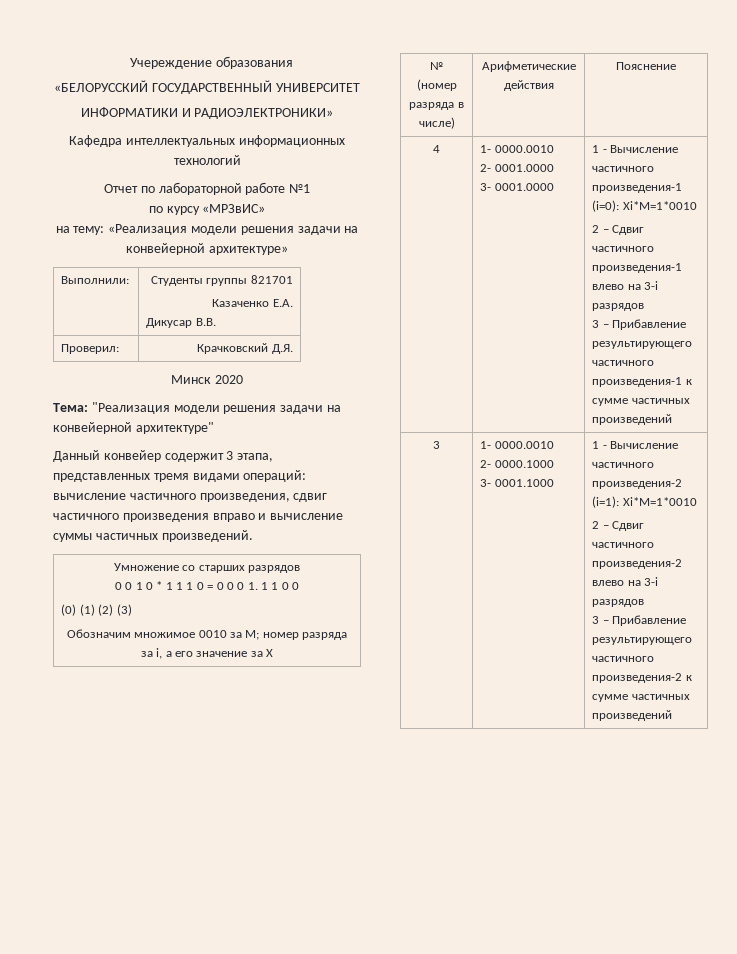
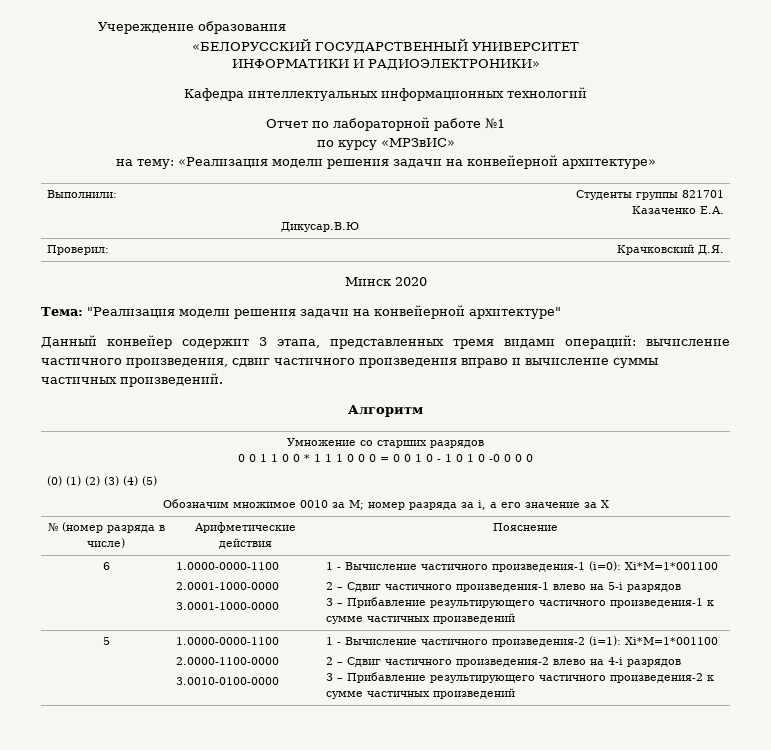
  Выполнили: | Студенты группы 821701
  Казаченко Е.А.
- Дикусар В.В.
+ Дикусар.В.Ю
+ Алгоритм
- 0 0 1 0 * 1 1 1 0 = 0 0 0 1. 1 1 0 0
+ 0 0 1 1 0 0 * 1 1 1 0 0 0 = 0 0 1 0 - 1 0 1 0 -0 0 0 0
- (0) (1) (2) (3)
+ (0) (1) (2) (3) (4) (5)
- 4 | 1- 0000.0010
- 2- 0001.0000
- 3- 0001.0000 | 1 - Вычисление частичного произведения-1 (i=0): Хi*M=1*0010
- 2 – Сдвиг частичного произведения-1 влево на 3-i разрядов
+ 6 | 1.0000-0000-1100
+ 2.0001-1000-0000
+ 3.0001-1000-0000 | 1 - Вычисление частичного произведения-1 (i=0): Хi*M=1*001100
+ 2 – Сдвиг частичного произведения-1 влево на 5-i разрядов
- 3 | 1- 0000.0010
- 2- 0000.1000
- 3- 0001.1000 | 1 - Вычисление частичного произведения-2 (i=1): Хi*M=1*0010
- 2 – Сдвиг частичного произведения-2 влево на 3-i разрядов
+ 5 | 1.0000-0000-1100
+ 2.0000-1100-0000
+ 3.0010-0100-0000 | 1 - Вычисление частичного произведения-2 (i=1): Хi*M=1*001100
+ 2 – Сдвиг частичного произведения-2 влево на 4-i разрядов

